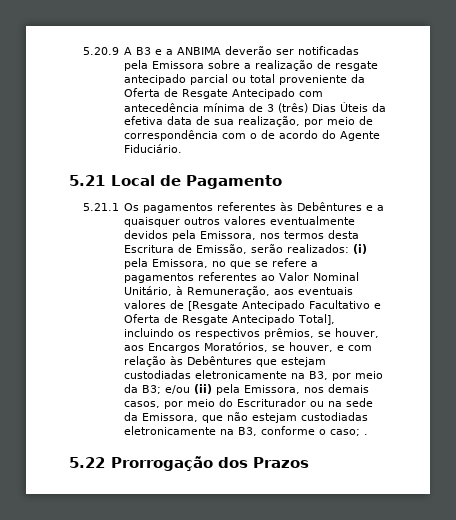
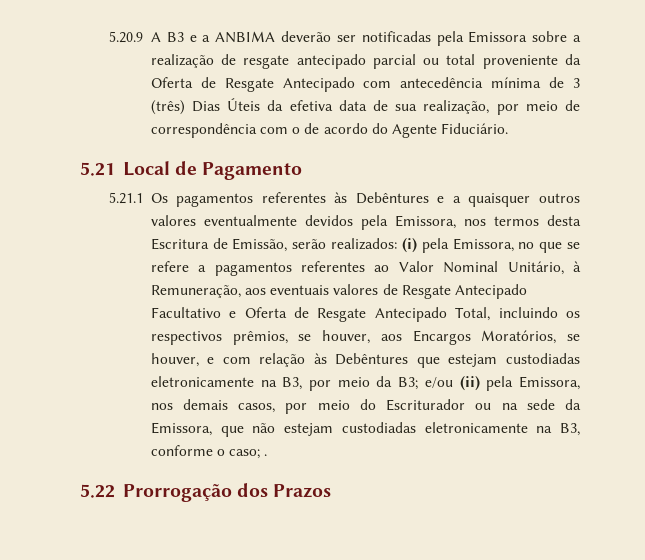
- (i) pela Emissora, no que se refere a pagamentos referentes ao Valor Nominal Unitário, à Remuneração, aos eventuais valores de [Resgate Antecipado Facultativo e Oferta de Resgate Antecipado Total], incluindo os respectivos prêmios, se houver, aos Encargos Moratórios, se houver, e com relação às Debêntures que estejam custodiadas eletronicamente na B3, por meio da B3;
+ (i) pela Emissora, no que se refere a pagamentos referentes ao Valor Nominal Unitário, à Remuneração, aos eventuais valores de Resgate Antecipado Facultativo e Oferta de Resgate Antecipado Total, incluindo os respectivos prêmios, se houver, aos Encargos Moratórios, se houver, e com relação às Debêntures que estejam custodiadas eletronicamente na B3, por meio da B3;

